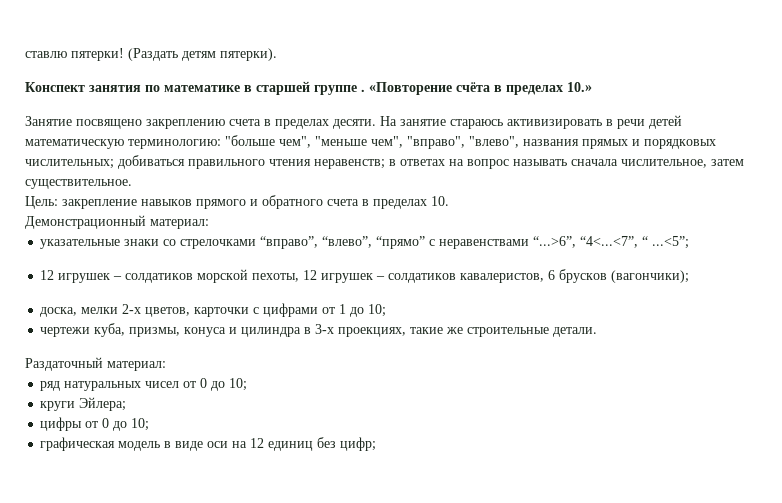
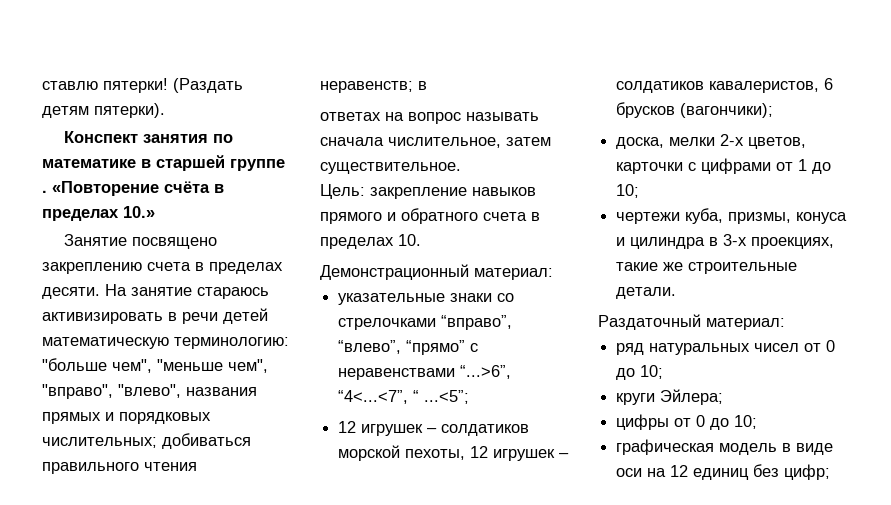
- На занятие стараюсь активизировать в речи детей математическую терминологию: "больше чем", "меньше чем", "вправо", "влево", названия прямых и порядковых числительных; добиваться правильного чтения неравенств; в ответах на вопрос называть сначала числительное, затем существительное.
+ На занятие стараюсь активизировать в речи детей математическую терминологию: "больше чем", "меньше чем", "вправо", "влево", названия прямых и порядковых числительных; добиваться правильного чтения неравенств; в
+ ответах на вопрос называть сначала числительное, затем существительное.

